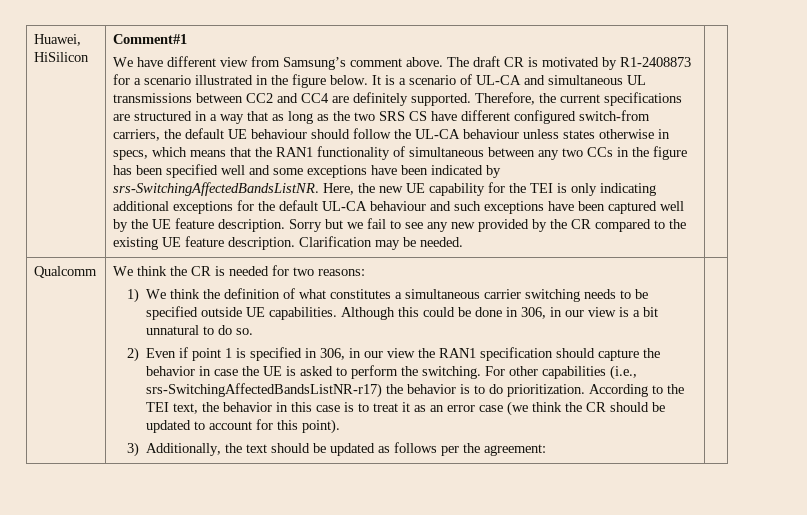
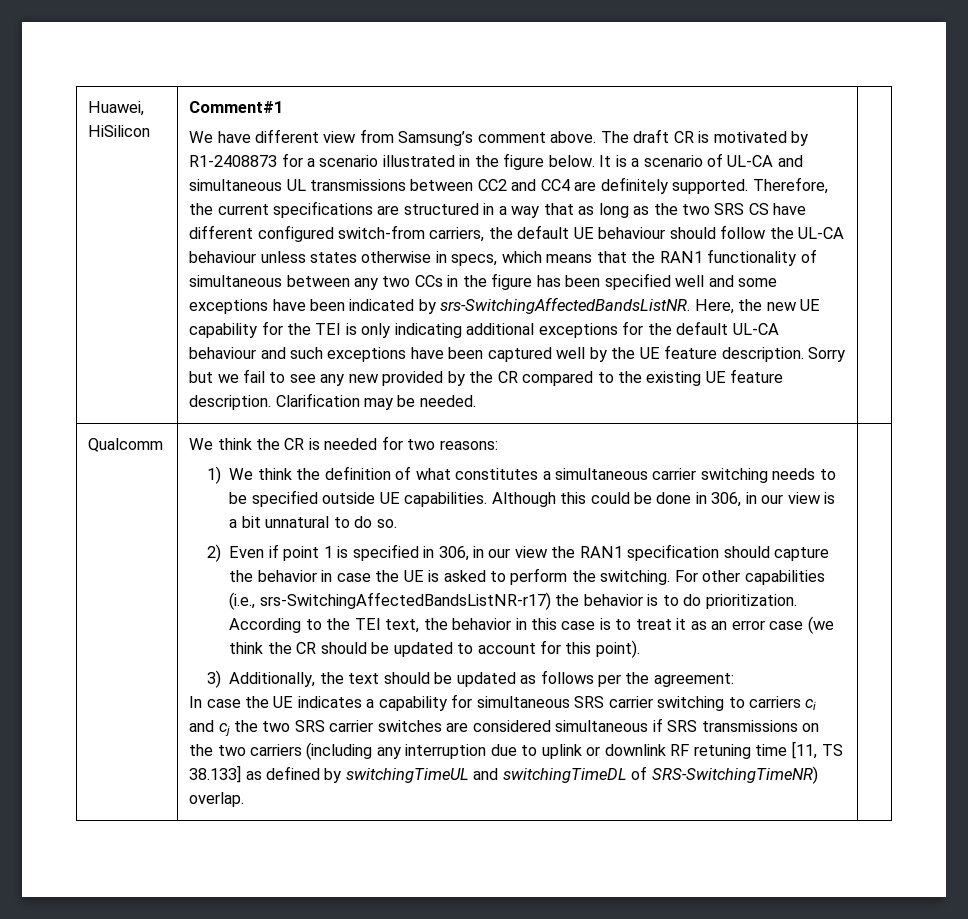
+ In case the UE indicates a capability for simultaneous SRS carrier switching to carriers ci and cj the two SRS carrier switches are considered simultaneous if SRS transmissions on the two carriers (including any interruption due to uplink or downlink RF retuning time [11, TS 38.133] as defined by switchingTimeUL and switchingTimeDL of SRS-SwitchingTimeNR) overlap.

